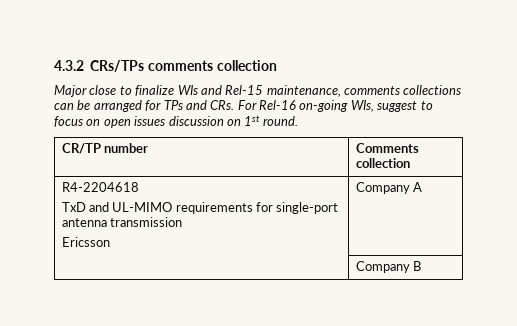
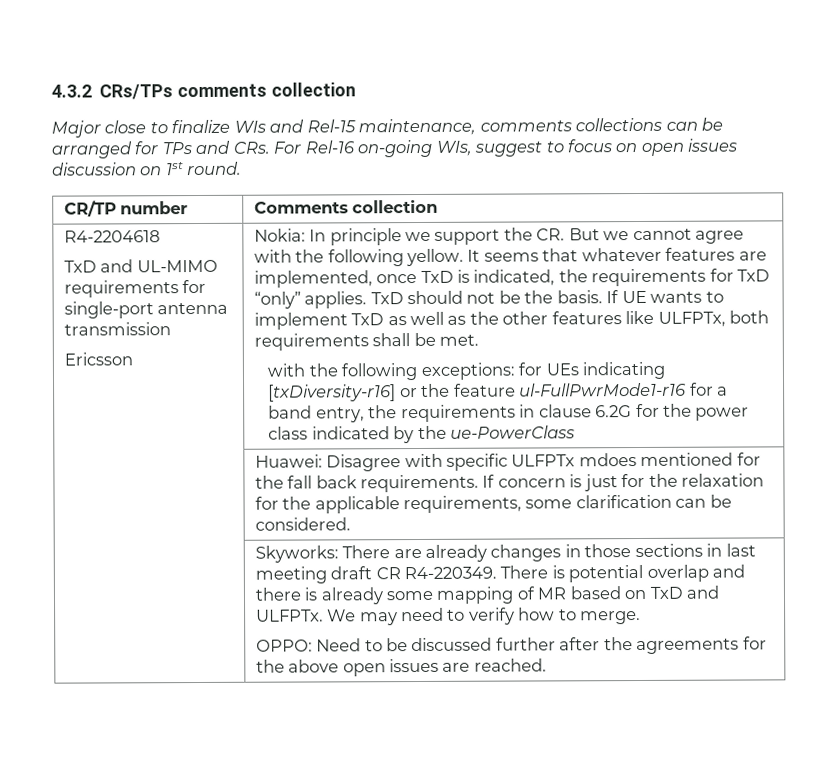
- Company A
- | Company B
+ Nokia: In principle we support the CR. But we cannot agree with the following yellow. It seems that whatever features are implemented, once TxD is indicated, the requirements for TxD “only” applies. TxD should not be the basis. If UE wants to implement TxD as well as the other features like ULFPTx, both requirements shall be met.
+ with the following exceptions: for UEs indicating [txDiversity-r16] or the feature ul-FullPwrMode1-r16 for a band entry, the requirements in clause 6.2G for the power class indicated by the ue-PowerClass
+ | Huawei: Disagree with specific ULFPTx mdoes mentioned for the fall back requirements. If concern is just for the relaxation for the applicable requirements, some clarification can be considered.
+ | Skyworks: There are already changes in those sections in last meeting draft CR R4-220349. There is potential overlap and there is already some mapping of MR based on TxD and ULFPTx. We may need to verify how to merge.
+ OPPO: Need to be discussed further after the agreements for the above open issues are reached.

